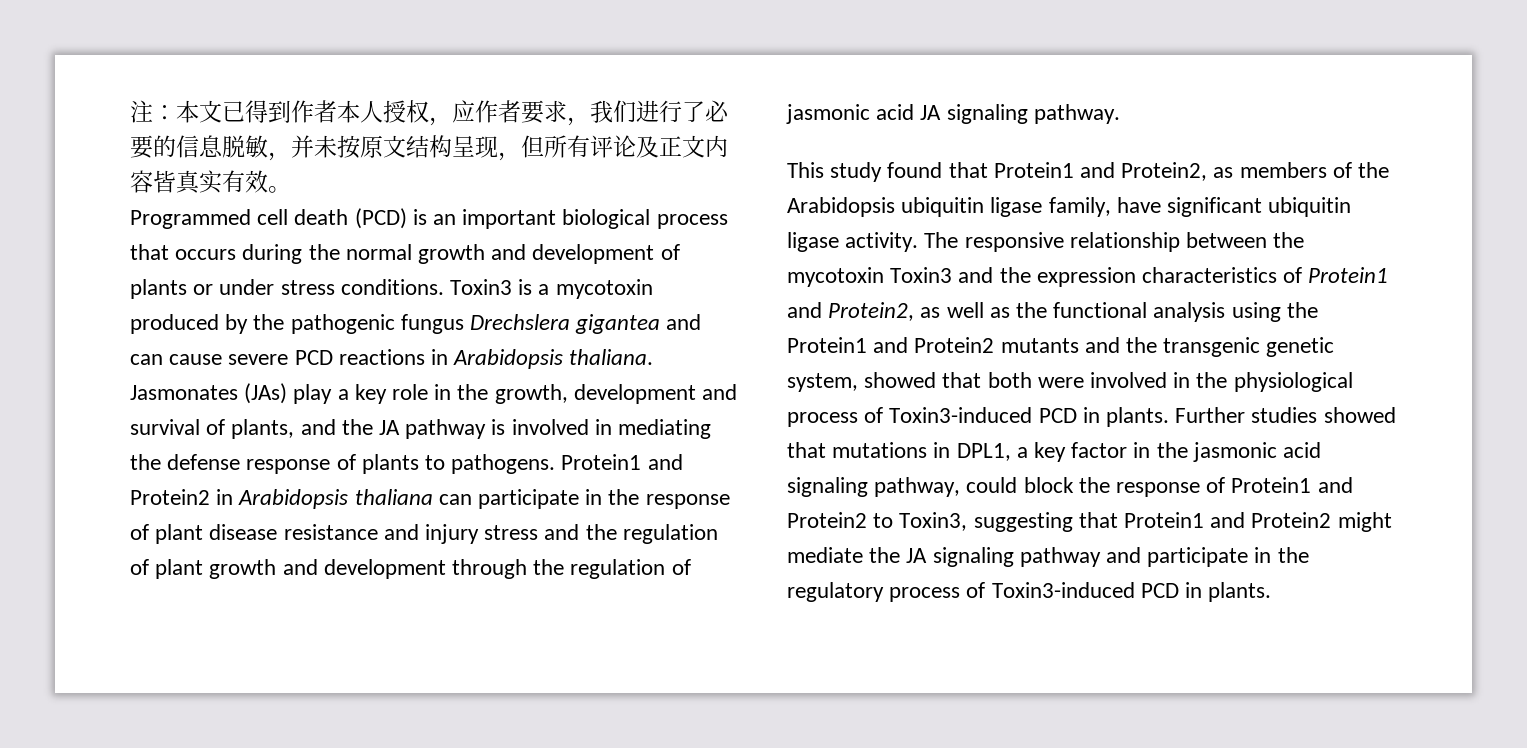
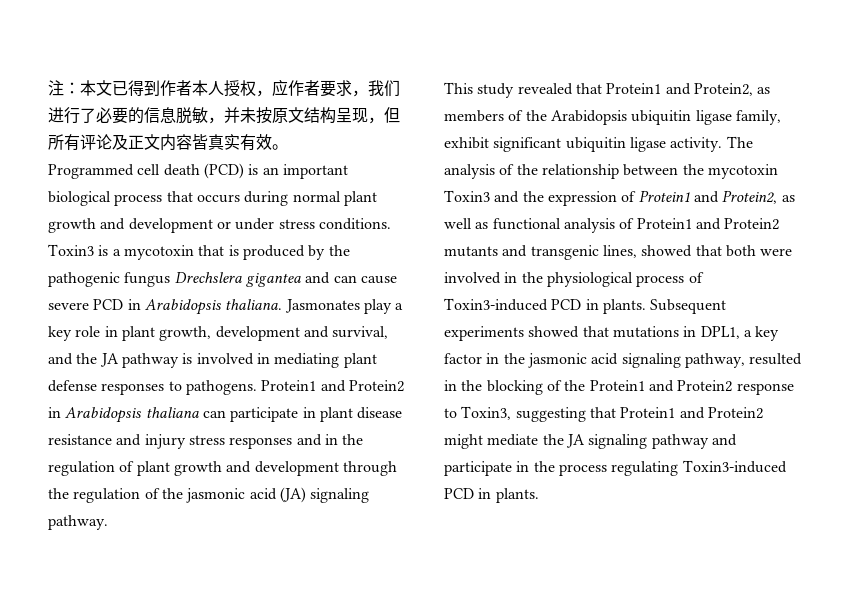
- Programmed cell death (PCD) is an important biological process that occurs during the normal growth and development of plants or under stress conditions.
+ Programmed cell death (PCD) is an important biological process that occurs during normal plant growth and development or under stress conditions.
- Toxin3 is a mycotoxin produced by the pathogenic fungus Drechslera gigantea and can cause severe PCD reactions in Arabidopsis thaliana.
+ Toxin3 is a mycotoxin that is produced by the pathogenic fungus Drechslera gigantea and can cause severe PCD in Arabidopsis thaliana.
- Jasmonates (JAs) play a key role in the growth, development and survival of plants, and the JA pathway is involved in mediating the defense response of plants to pathogens.
+ Jasmonates play a key role in plant growth, development and survival, and the JA pathway is involved in mediating plant defense responses to pathogens.
- Protein1 and Protein2 in Arabidopsis thaliana can participate in the response of plant disease resistance and injury stress and the regulation of plant growth and development through the regulation of jasmonic acid JA signaling pathway.
+ Protein1 and Protein2 in Arabidopsis thaliana can participate in plant disease resistance and injury stress responses and in the regulation of plant growth and development through the regulation of the jasmonic acid (JA) signaling pathway.
- This study found that Protein1 and Protein2, as members of the Arabidopsis ubiquitin ligase family, have significant ubiquitin ligase activity.
+ This study revealed that Protein1 and Protein2, as members of the Arabidopsis ubiquitin ligase family, exhibit significant ubiquitin ligase activity.
- The responsive relationship between the mycotoxin Toxin3 and the expression characteristics of Protein1 and Protein2, as well as the functional analysis using the Protein1 and Protein2 mutants and the transgenic genetic system, showed that both were involved in the physiological process of Toxin3-induced PCD in plants.
+ The analysis of the relationship between the mycotoxin Toxin3 and the expression of Protein1 and Protein2, as well as functional analysis of Protein1 and Protein2 mutants and transgenic lines, showed that both were involved in the physiological process of Toxin3-induced PCD in plants.
- Further studies showed that mutations in DPL1, a key factor in the jasmonic acid signaling pathway, could block the response of Protein1 and Protein2 to Toxin3, suggesting that Protein1 and Protein2 might mediate the JA signaling pathway and participate in the regulatory process of Toxin3-induced PCD in plants.
+ Subsequent experiments showed that mutations in DPL1, a key factor in the jasmonic acid signaling pathway, resulted in the blocking of the Protein1 and Protein2 response to Toxin3, suggesting that Protein1 and Protein2 might mediate the JA signaling pathway and participate in the process regulating Toxin3-induced PCD in plants.

